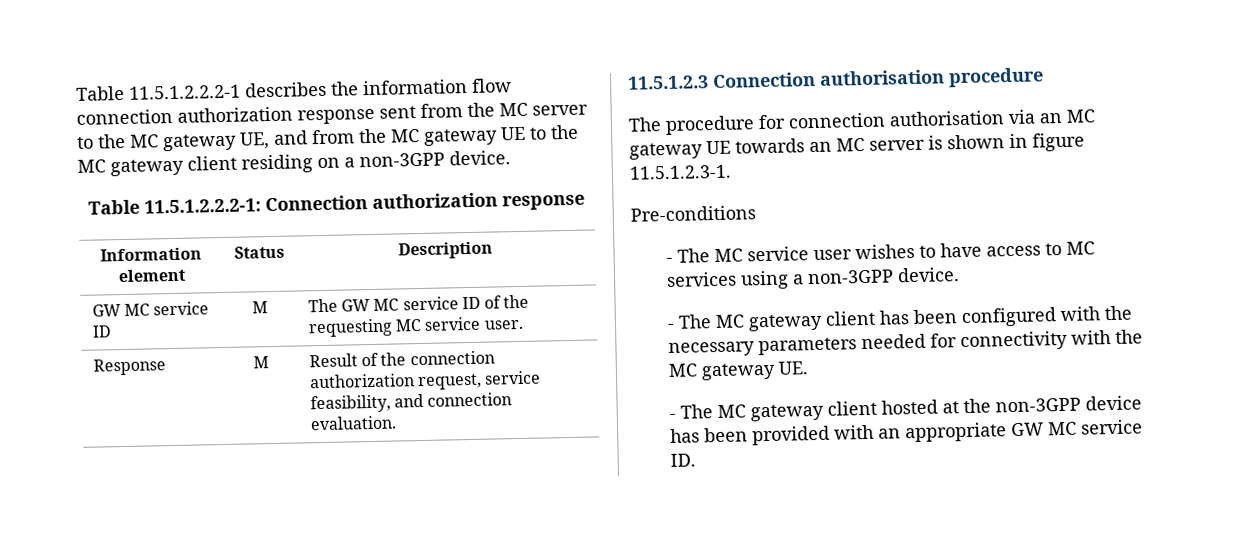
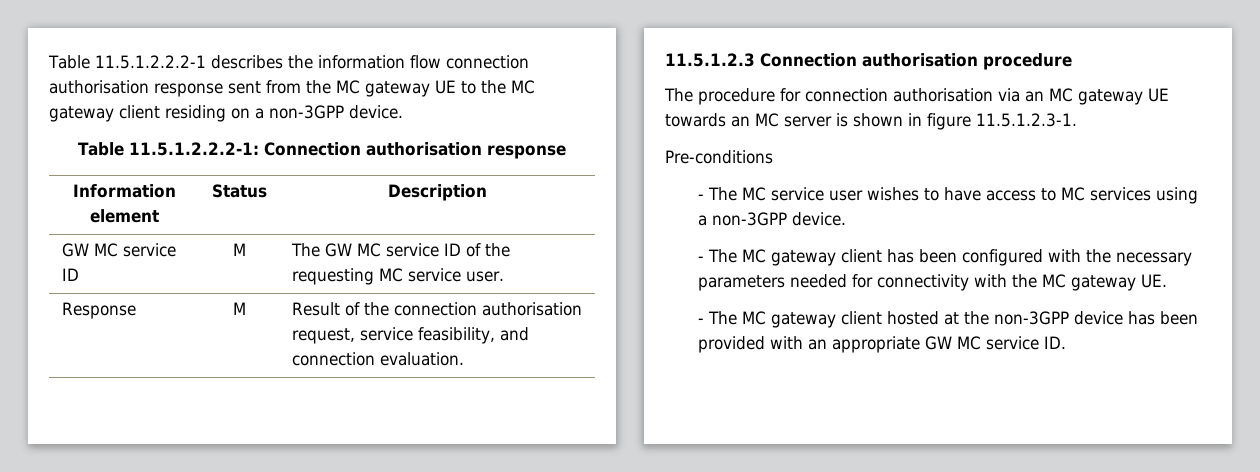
- Table 11.5.1.2.2.2-1 describes the information flow connection authorization response sent from the MC server to the MC gateway UE, and from the MC gateway UE to the MC gateway client residing on a non-3GPP device.
+ Table 11.5.1.2.2.2-1 describes the information flow connection authorisation response sent from the MC gateway UE to the MC gateway client residing on a non-3GPP device.
- Table 11.5.1.2.2.2-1: Connection authorization response
+ Table 11.5.1.2.2.2-1: Connection authorisation response
- Response | M | Result of the connection authorization request, service feasibility, and connection evaluation.
+ Response | M | Result of the connection authorisation request, service feasibility, and connection evaluation.

